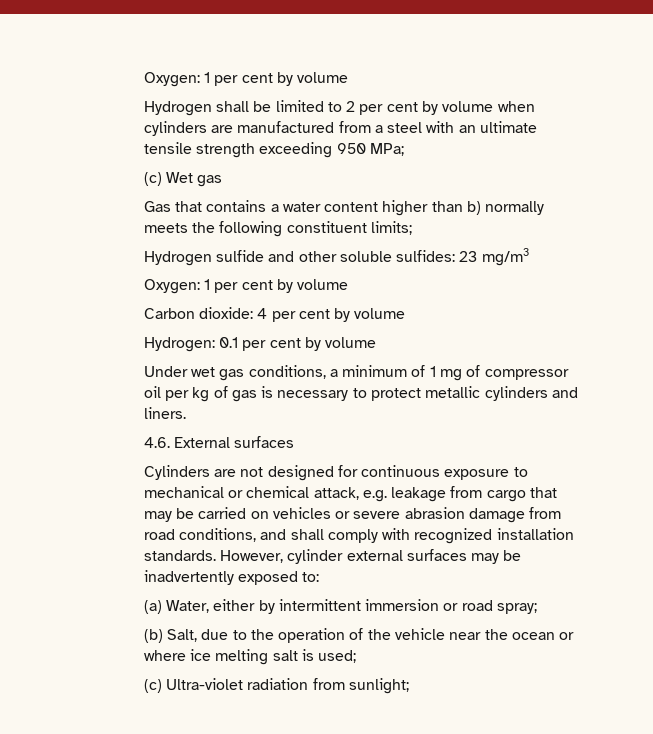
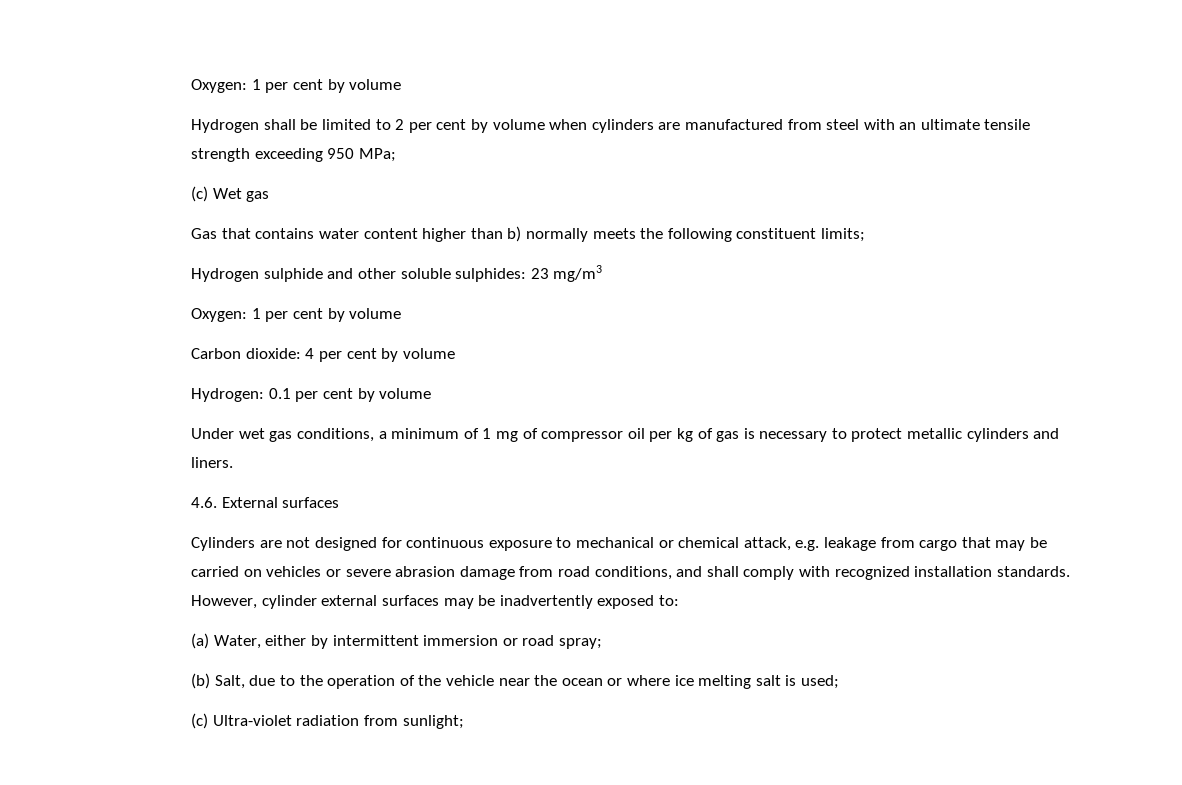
- Hydrogen shall be limited to 2 per cent by volume when cylinders are manufactured from a steel with an ultimate tensile strength exceeding 950 MPa;
+ Hydrogen shall be limited to 2 per cent by volume when cylinders are manufactured from steel with an ultimate tensile strength exceeding 950 MPa;
- Gas that contains a water content higher than b) normally meets the following constituent limits;
+ Gas that contains water content higher than b) normally meets the following constituent limits;
- Hydrogen sulfide and other soluble sulfides: 23 mg/m3
+ Hydrogen sulphide and other soluble sulphides: 23 mg/m3

